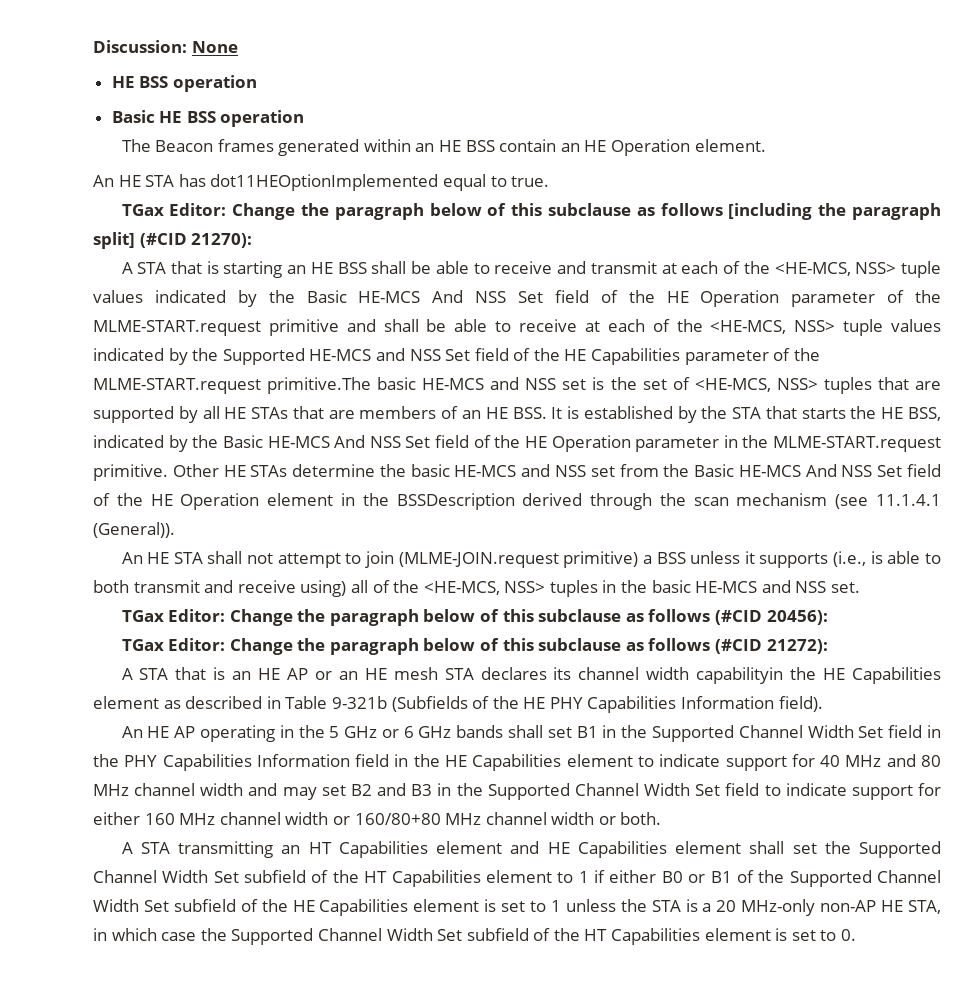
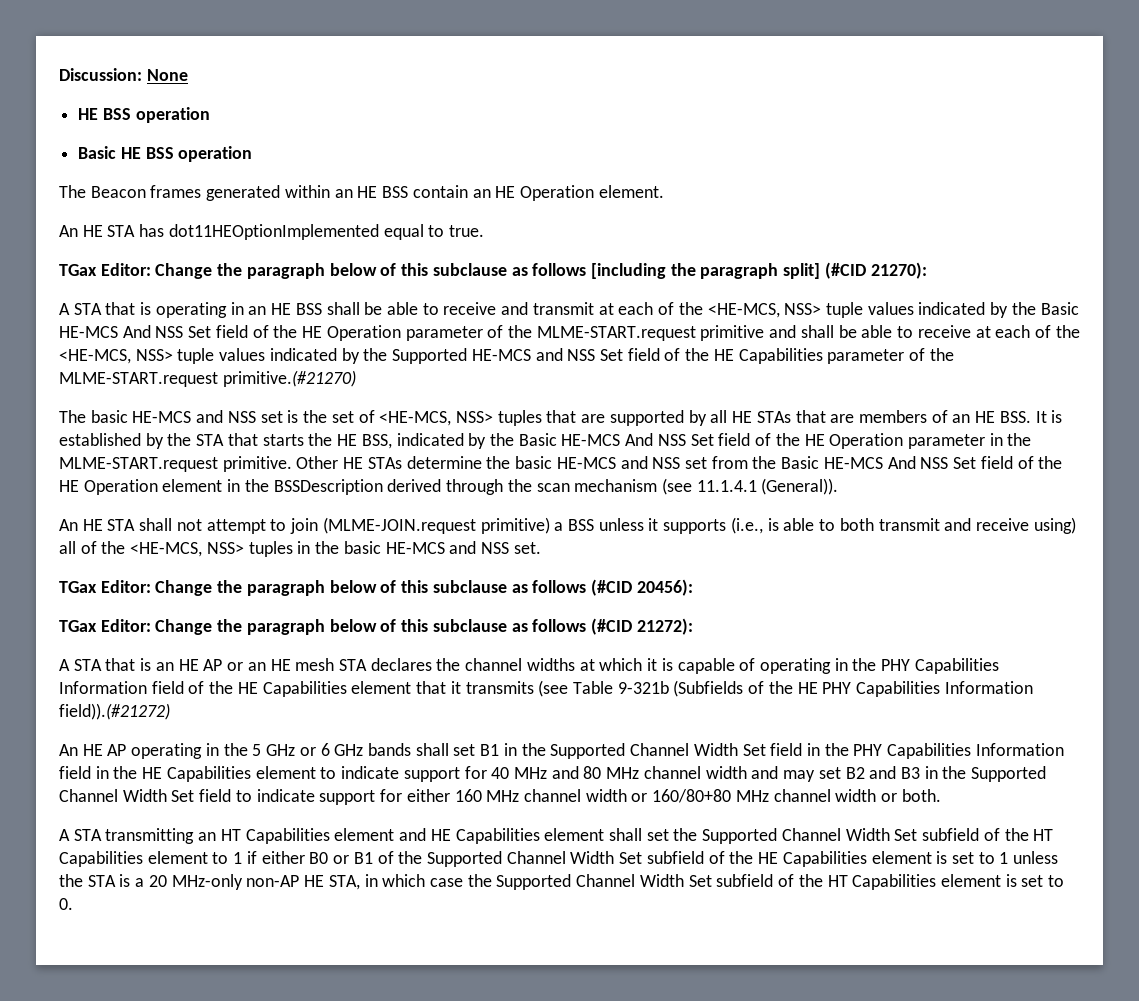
- A STA that is starting an HE BSS shall be able to receive and transmit at each of the <HE-MCS, NSS> tuple values indicated by the Basic HE-MCS And NSS Set field of the HE Operation parameter of the MLME-START.request primitive and shall be able to receive at each of the <HE-MCS, NSS> tuple values indicated by the Supported HE-MCS and NSS Set field of the HE Capabilities parameter of the MLME-START.request primitive.The basic HE-MCS and NSS set is the set of <HE-MCS, NSS> tuples that are supported by all HE STAs that are members of an HE BSS. It is established by the STA that starts the HE BSS, indicated by the Basic HE-MCS And NSS Set field of the HE Operation parameter in the MLME-START.request primitive.
+ A STA that is operating in an HE BSS shall be able to receive and transmit at each of the <HE-MCS, NSS> tuple values indicated by the Basic HE-MCS And NSS Set field of the HE Operation parameter of the MLME-START.request primitive and shall be able to receive at each of the <HE-MCS, NSS> tuple values indicated by the Supported HE-MCS and NSS Set field of the HE Capabilities parameter of the MLME-START.request primitive.(#21270)
+ The basic HE-MCS and NSS set is the set of <HE-MCS, NSS> tuples that are supported by all HE STAs that are members of an HE BSS. It is established by the STA that starts the HE BSS, indicated by the Basic HE-MCS And NSS Set field of the HE Operation parameter in the MLME-START.request primitive.
- A STA that is an HE AP or an HE mesh STA declares its channel width capabilityin the HE Capabilities element as described in Table 9-321b (Subfields of the HE PHY Capabilities Information field).
+ A STA that is an HE AP or an HE mesh STA declares the channel widths at which it is capable of operating in the PHY Capabilities Information field of the HE Capabilities element that it transmits (see Table 9-321b (Subfields of the HE PHY Capabilities Information field)).(#21272)

